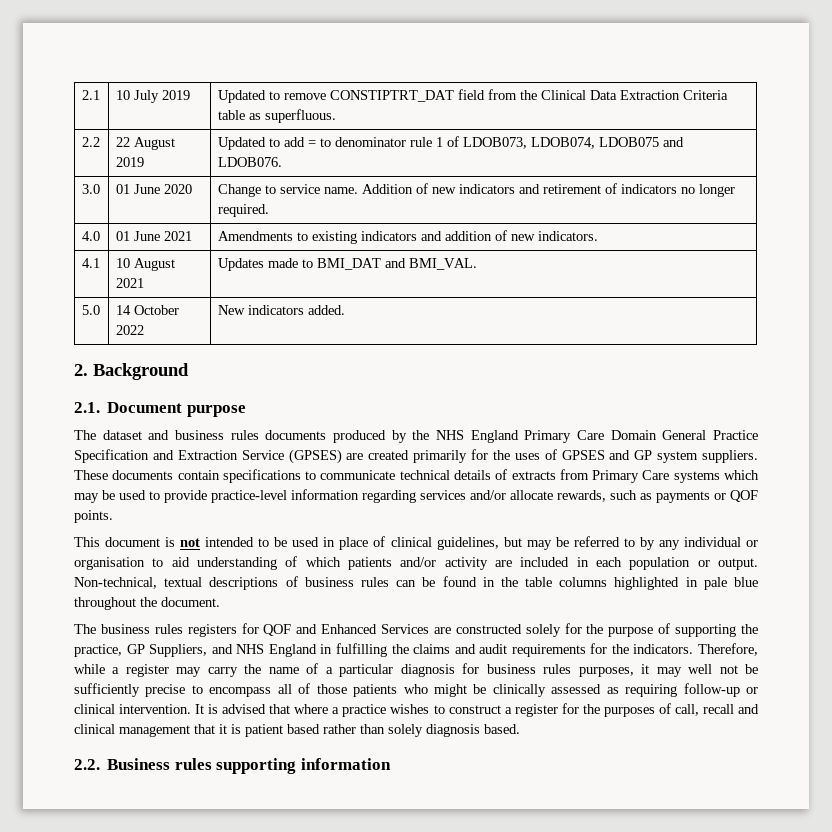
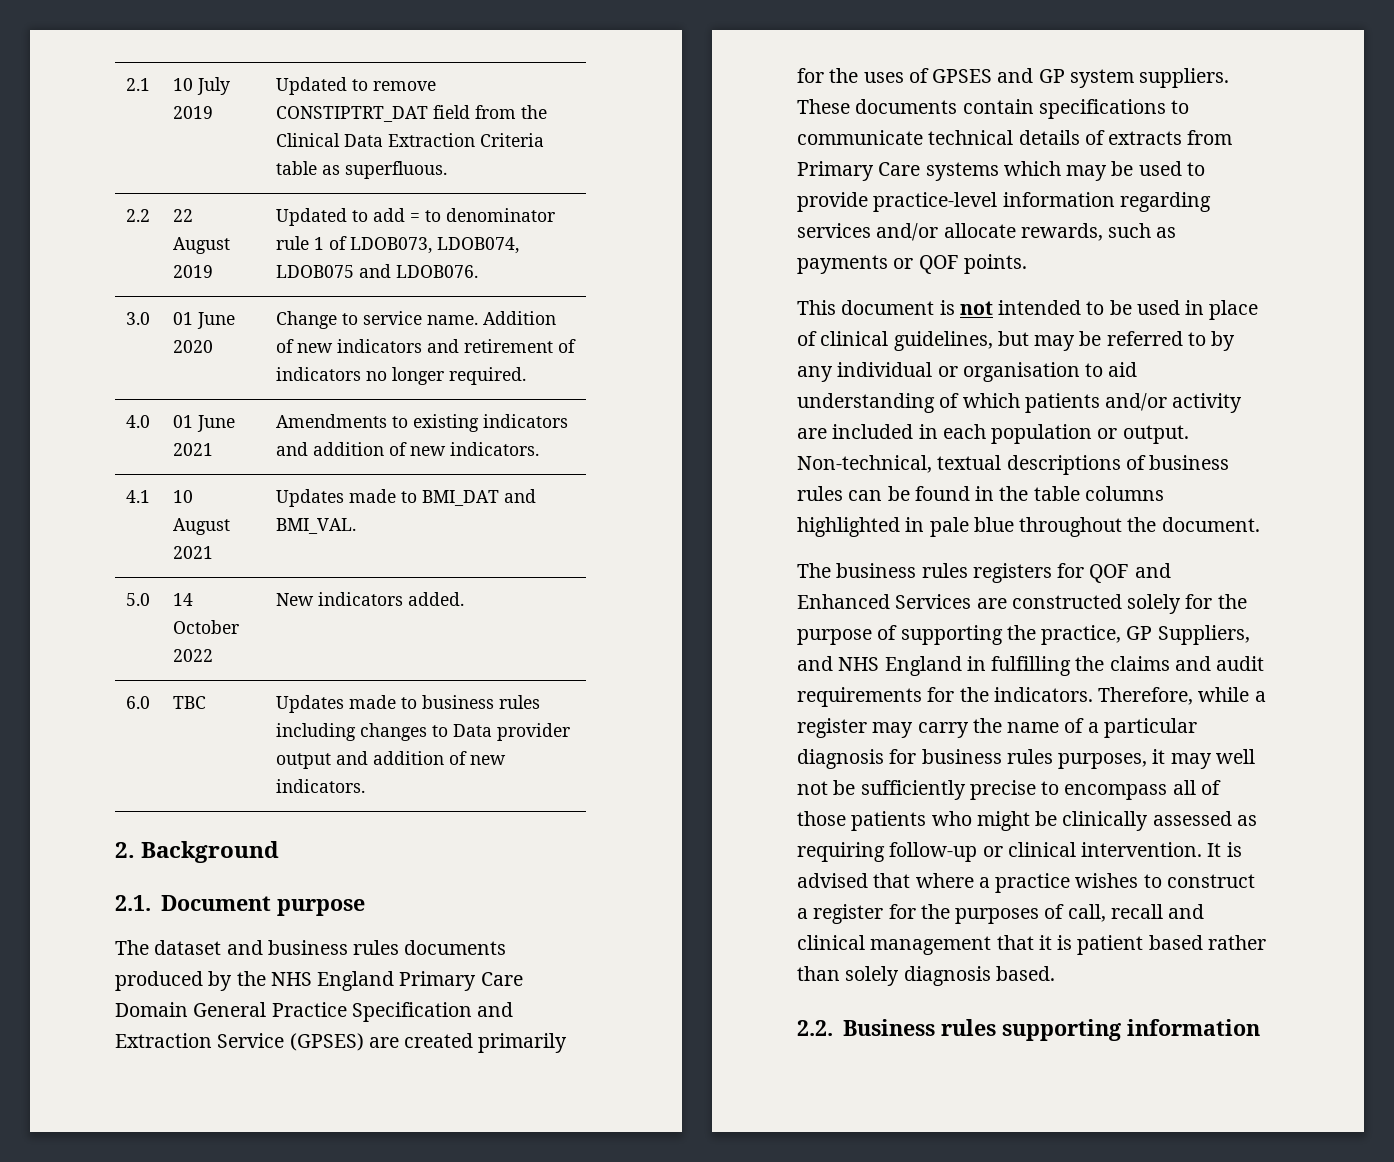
+ 6.0 | TBC | Updates made to business rules including changes to Data provider output and addition of new indicators.

